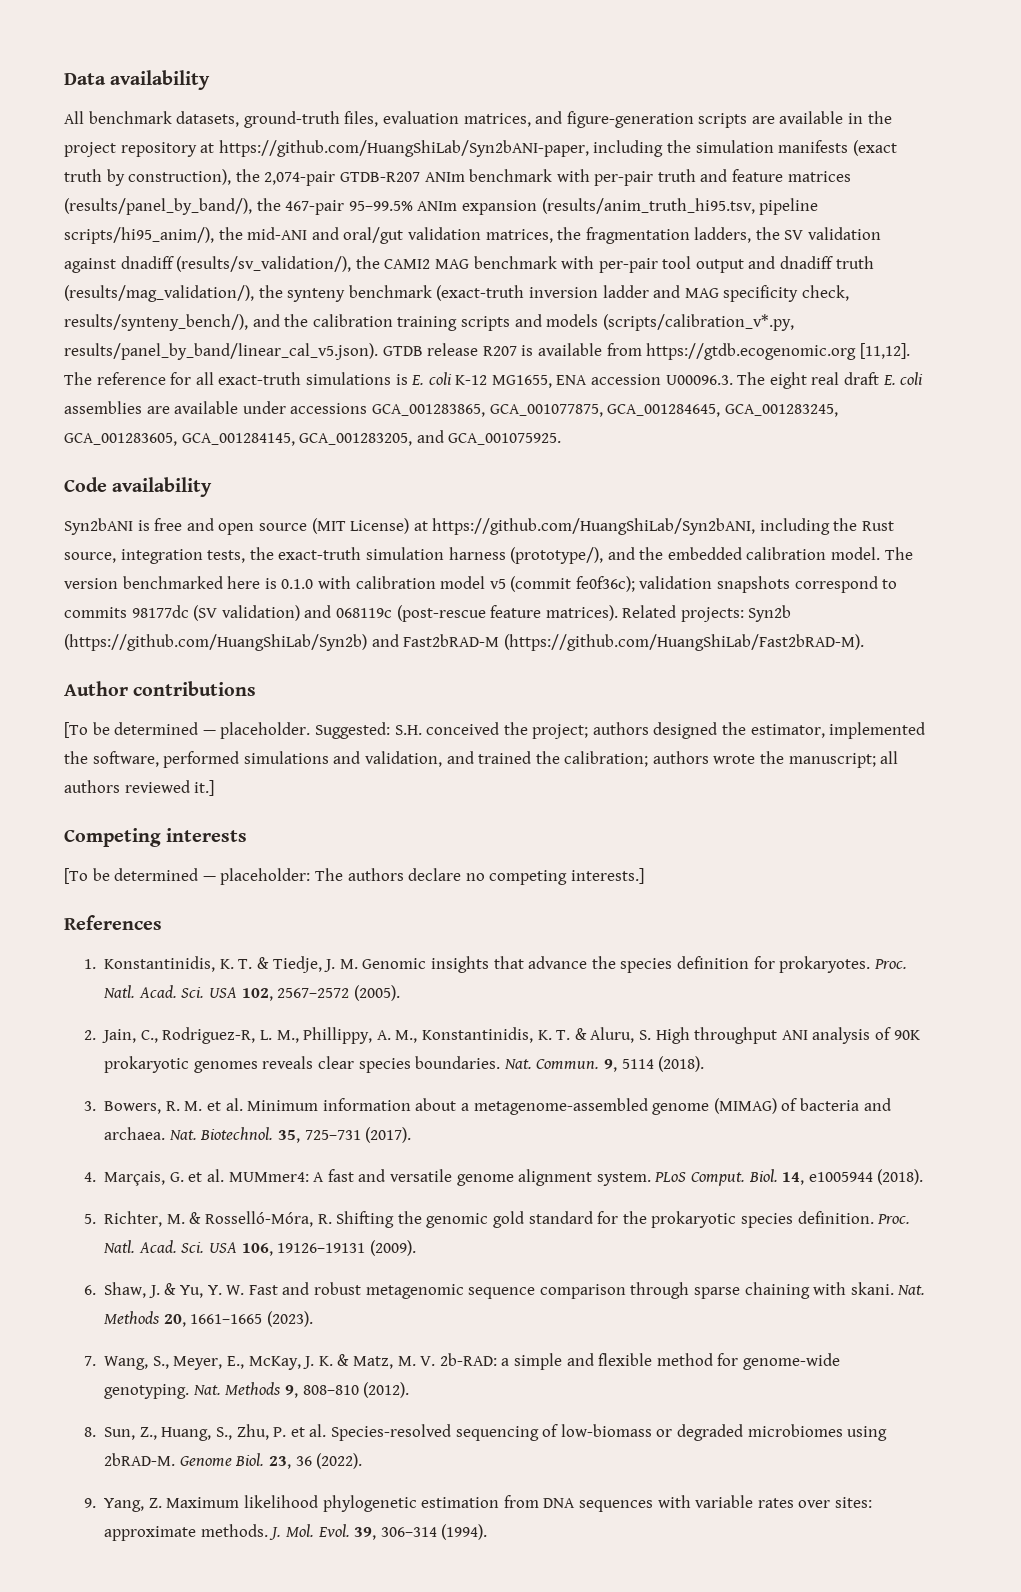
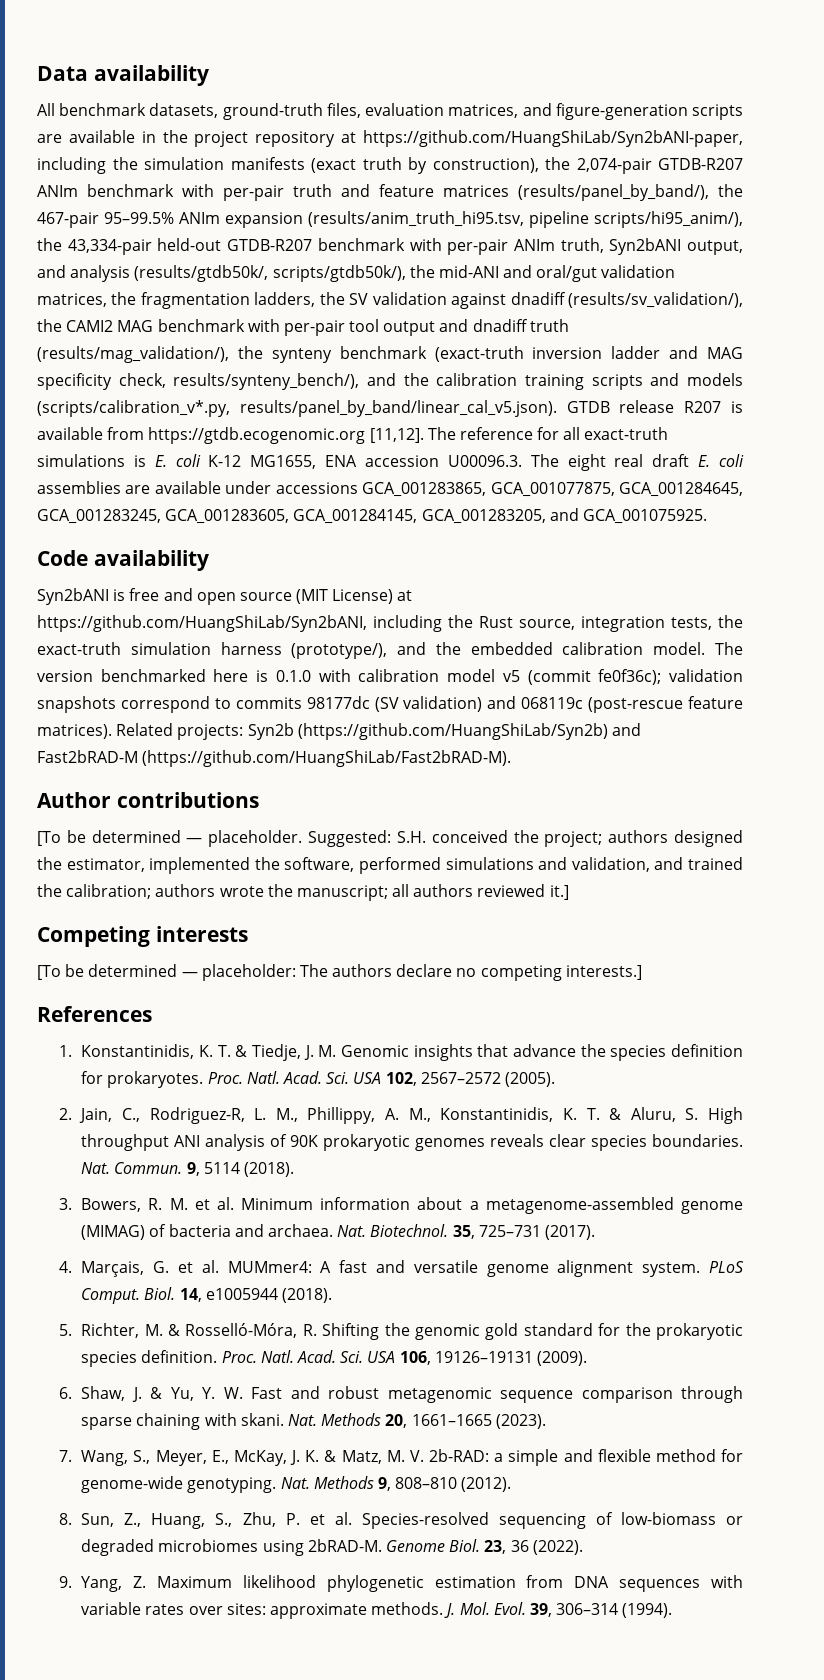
- All benchmark datasets, ground-truth files, evaluation matrices, and figure-generation scripts are available in the project repository at https://github.com/HuangShiLab/Syn2bANI-paper, including the simulation manifests (exact truth by construction), the 2,074-pair GTDB-R207 ANIm benchmark with per-pair truth and feature matrices (results/panel_by_band/), the 467-pair 95–99.5% ANIm expansion (results/anim_truth_hi95.tsv, pipeline scripts/hi95_anim/), the mid-ANI and oral/gut validation matrices, the fragmentation ladders, the SV validation against dnadiff (results/sv_validation/), the CAMI2 MAG benchmark with per-pair tool output and dnadiff truth (results/mag_validation/), the synteny benchmark (exact-truth inversion ladder and MAG specificity check, results/synteny_bench/), and the calibration training scripts and models (scripts/calibration_v*.py, results/panel_by_band/linear_cal_v5.json). GTDB release R207 is available from https://gtdb.ecogenomic.org [11,12].
+ All benchmark datasets, ground-truth files, evaluation matrices, and figure-generation scripts are available in the project repository at https://github.com/HuangShiLab/Syn2bANI-paper, including the simulation manifests (exact truth by construction), the 2,074-pair GTDB-R207 ANIm benchmark with per-pair truth and feature matrices (results/panel_by_band/), the 467-pair 95–99.5% ANIm expansion (results/anim_truth_hi95.tsv, pipeline scripts/hi95_anim/), the 43,334-pair held-out GTDB-R207 benchmark with per-pair ANIm truth, Syn2bANI output, and analysis (results/gtdb50k/, scripts/gtdb50k/), the mid-ANI and oral/gut validation matrices, the fragmentation ladders, the SV validation against dnadiff (results/sv_validation/), the CAMI2 MAG benchmark with per-pair tool output and dnadiff truth (results/mag_validation/), the synteny benchmark (exact-truth inversion ladder and MAG specificity check, results/synteny_bench/), and the calibration training scripts and models (scripts/calibration_v*.py, results/panel_by_band/linear_cal_v5.json). GTDB release R207 is available from https://gtdb.ecogenomic.org [11,12].

